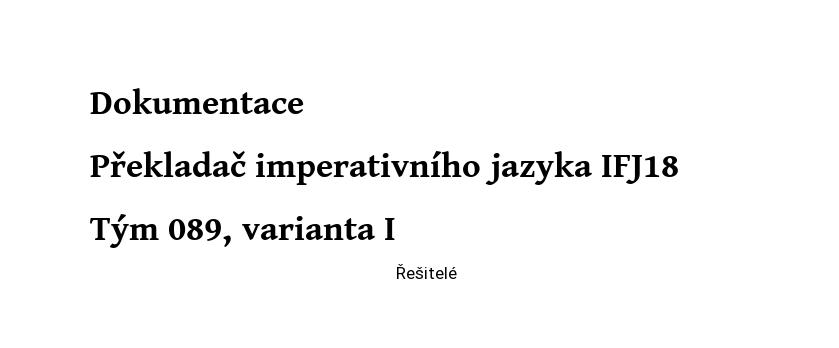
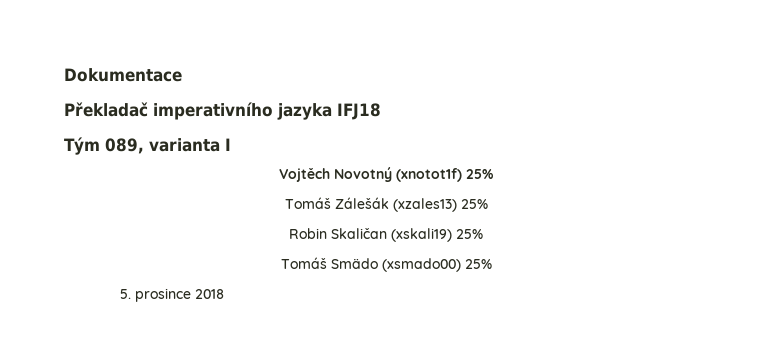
- Řešitelé
+ Vojtěch Novotný (xnotot1f) 25%
+ Tomáš Zálešák (xzales13) 25%
+ Robin Skaličan (xskali19) 25%
+ Tomáš Smädo (xsmado00) 25%
+ 5. prosince 2018

